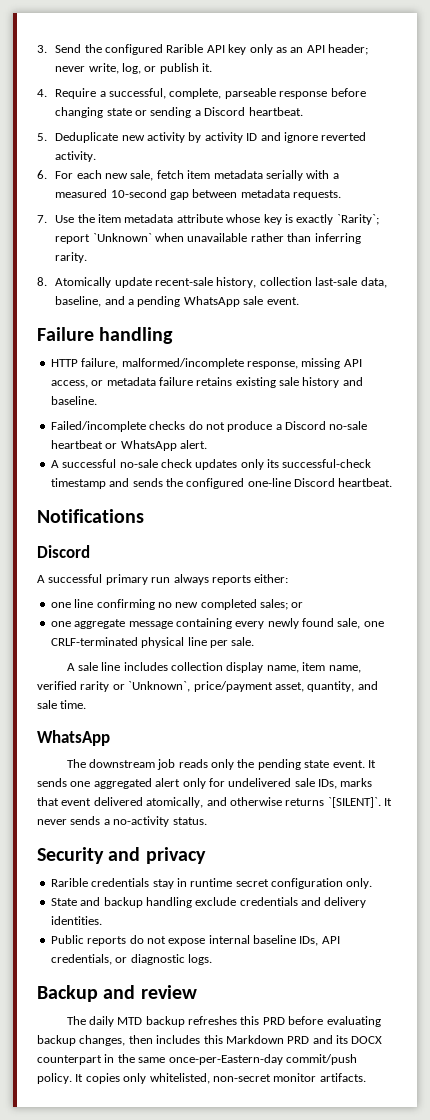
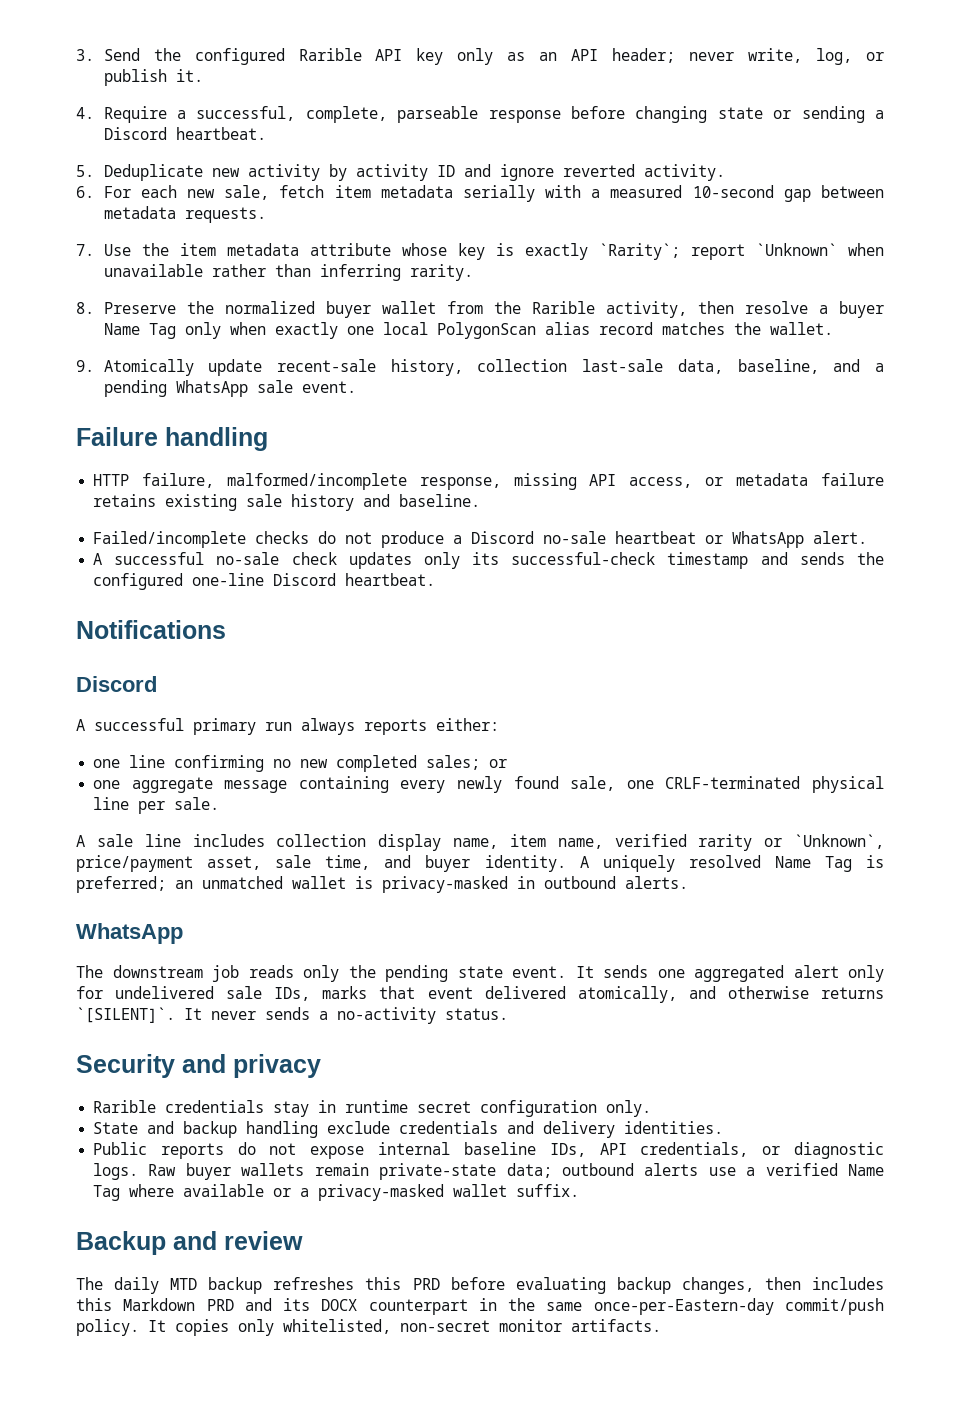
- 8. Atomically update recent-sale history, collection last-sale data, baseline, and a pending WhatsApp sale event.
+ 8. Preserve the normalized buyer wallet from the Rarible activity, then resolve a buyer Name Tag only when exactly one local PolygonScan alias record matches the wallet.
+ 9. Atomically update recent-sale history, collection last-sale data, baseline, and a pending WhatsApp sale event.
- A sale line includes collection display name, item name, verified rarity or `Unknown`, price/payment asset, quantity, and sale time.
+ A sale line includes collection display name, item name, verified rarity or `Unknown`, price/payment asset, sale time, and buyer identity. A uniquely resolved Name Tag is preferred; an unmatched wallet is privacy-masked in outbound alerts.
+ Raw buyer wallets remain private-state data; outbound alerts use a verified Name Tag where available or a privacy-masked wallet suffix.

